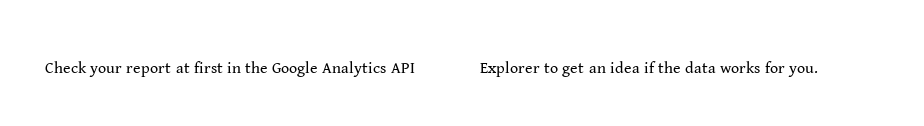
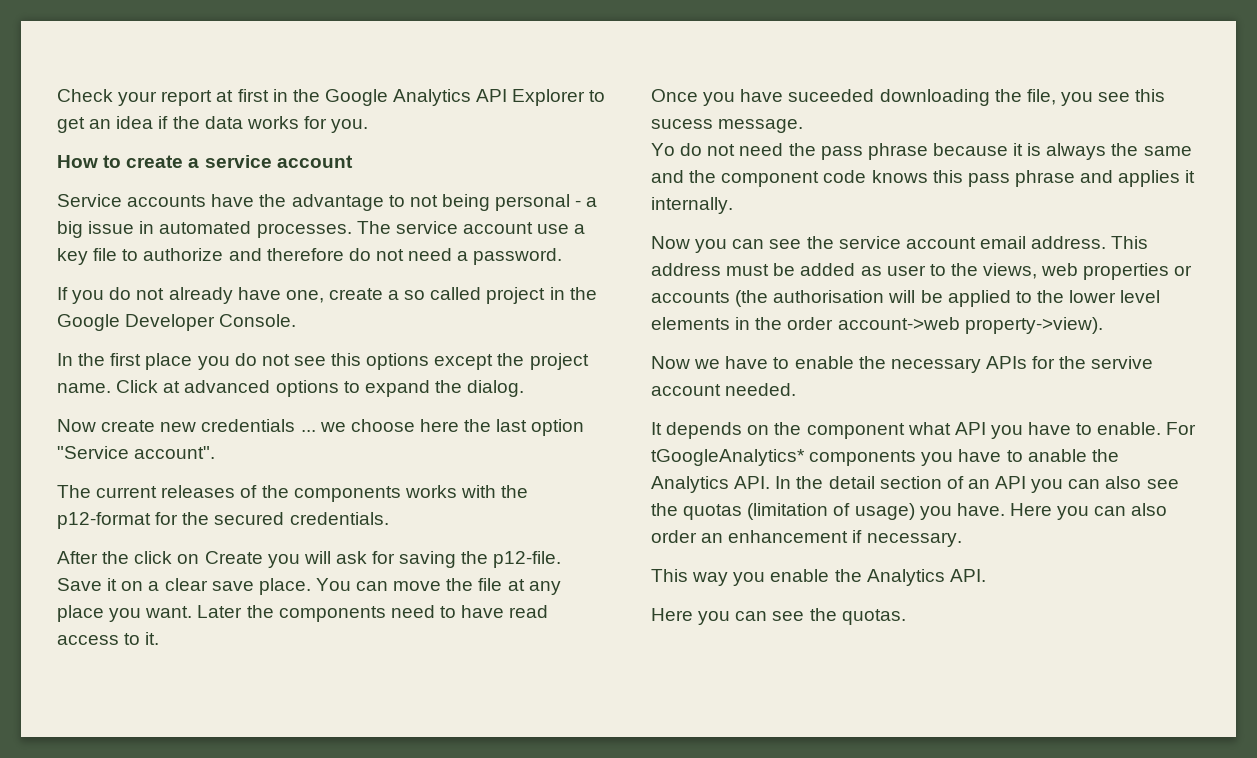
+ How to create a service account
+ Service accounts have the advantage to not being personal - a big issue in automated processes. The service account use a key file to authorize and therefore do not need a password.
+ If you do not already have one, create a so called project in the Google Developer Console.
+ In the first place you do not see this options except the project name. Click at advanced options to expand the dialog.
+ Now create new credentials ... we choose here the last option "Service account".
+ The current releases of the components works with the p12-format for the secured credentials.
+ After the click on Create you will ask for saving the p12-file. Save it on a clear save place. You can move the file at any place you want. Later the components need to have read access to it.
+ Once you have suceeded downloading the file, you see this sucess message.
+ Yo do not need the pass phrase because it is always the same and the component code knows this pass phrase and applies it internally.
+ Now you can see the service account email address. This address must be added as user to the views, web properties or accounts (the authorisation will be applied to the lower level elements in the order account->web property->view).
+ Now we have to enable the necessary APIs for the servive account needed.
+ It depends on the component what API you have to enable. For tGoogleAnalytics* components you have to anable the Analytics API. In the detail section of an API you can also see the quotas (limitation of usage) you have. Here you can also order an enhancement if necessary.
+ This way you enable the Analytics API.
+ Here you can see the quotas.

